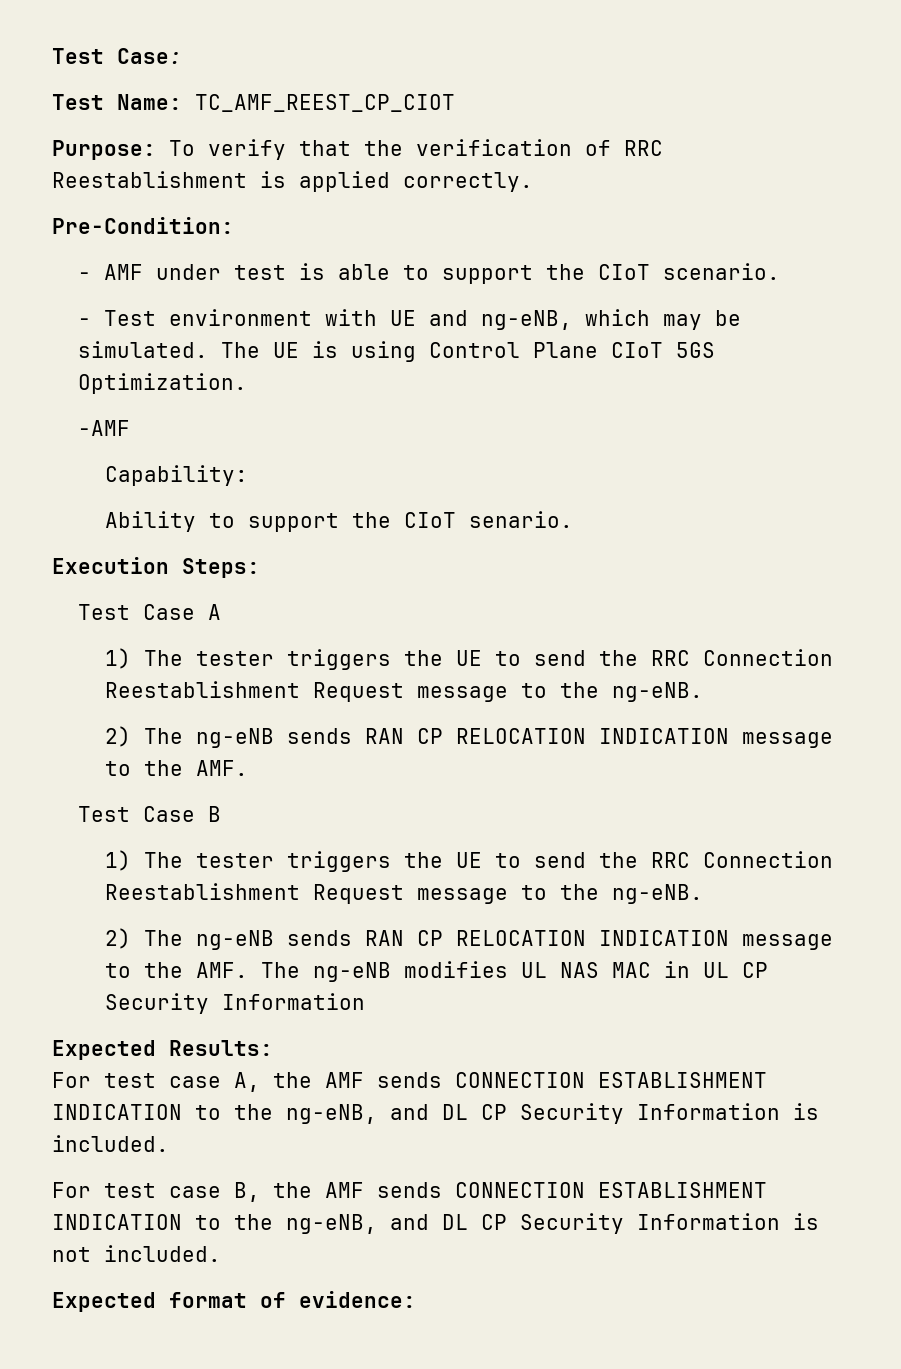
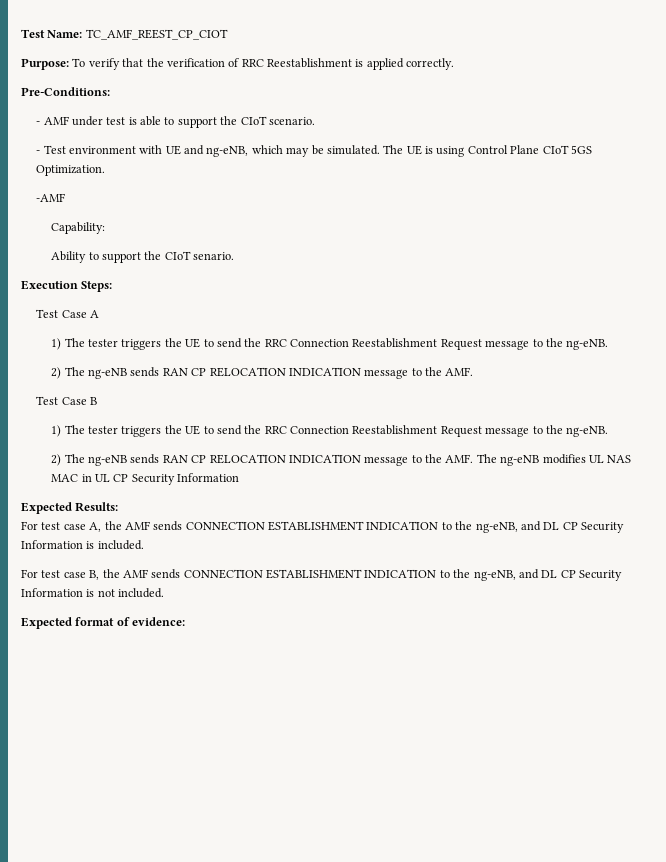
- Test Case:
- Pre-Condition:
+ Pre-Conditions:

